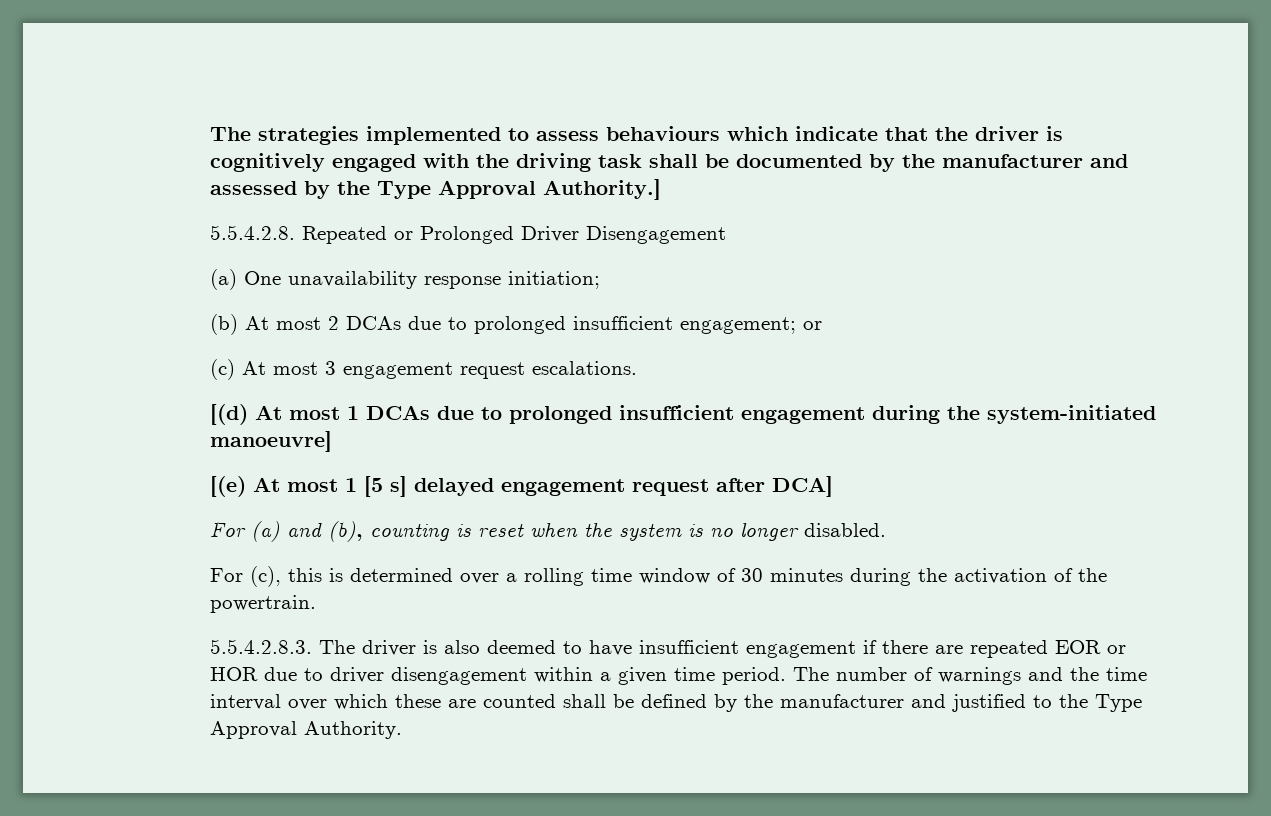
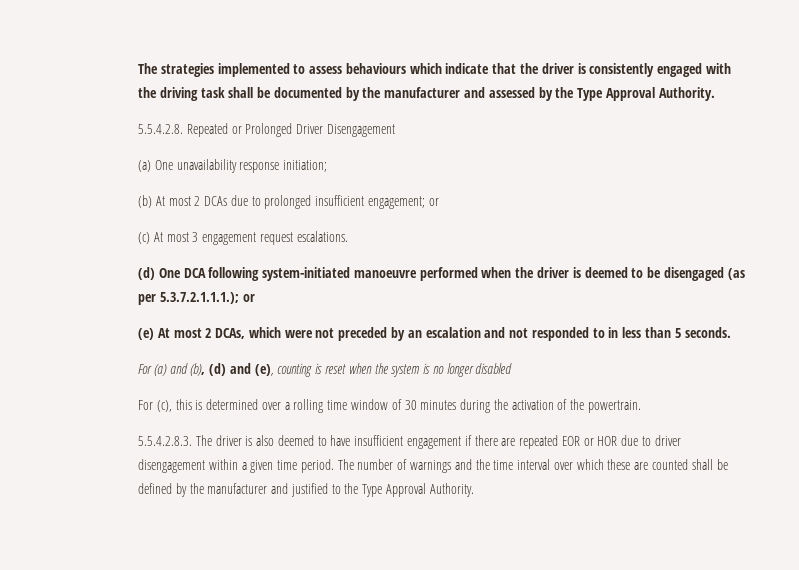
- The strategies implemented to assess behaviours which indicate that the driver is cognitively engaged with the driving task shall be documented by the manufacturer and assessed by the Type Approval Authority.]
+ The strategies implemented to assess behaviours which indicate that the driver is consistently engaged with the driving task shall be documented by the manufacturer and assessed by the Type Approval Authority.
- [(d) At most 1 DCAs due to prolonged insufficient engagement during the system-initiated manoeuvre]
- [(e) At most 1 [5 s] delayed engagement request after DCA]
+ (d) One DCA following system-initiated manoeuvre performed when the driver is deemed to be disengaged (as per 5.3.7.2.1.1.1.); or
+ (e) At most 2 DCAs, which were not preceded by an escalation and not responded to in less than 5 seconds.
- For (a) and (b), counting is reset when the system is no longer disabled.
+ For (a) and (b), (d) and (e), counting is reset when the system is no longer disabled

